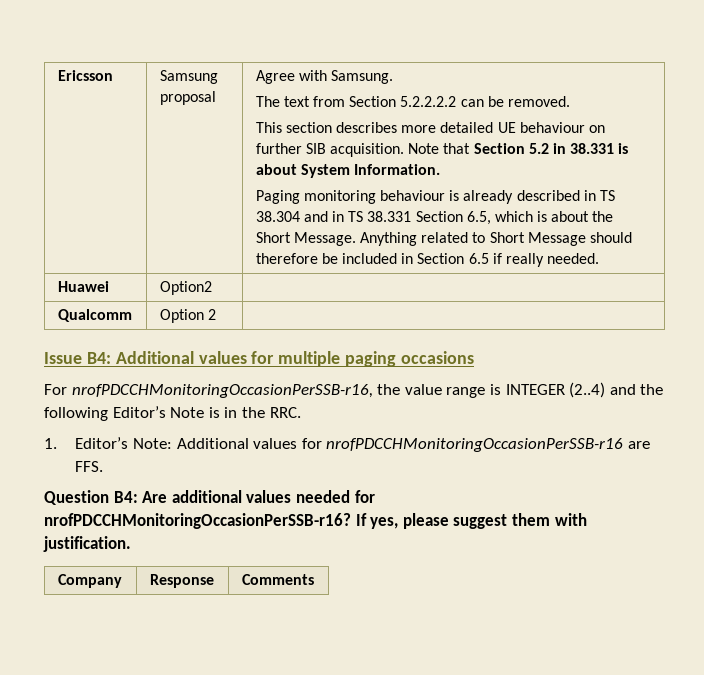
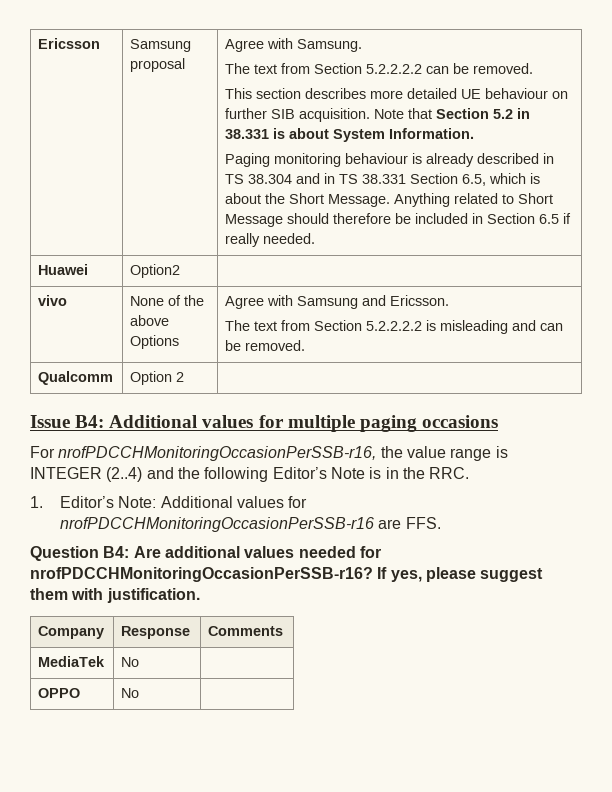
+ vivo | None of the above Options | Agree with Samsung and Ericsson.
+ The text from Section 5.2.2.2.2 is misleading and can be removed.
+ MediaTek | No |
+ OPPO | No |

